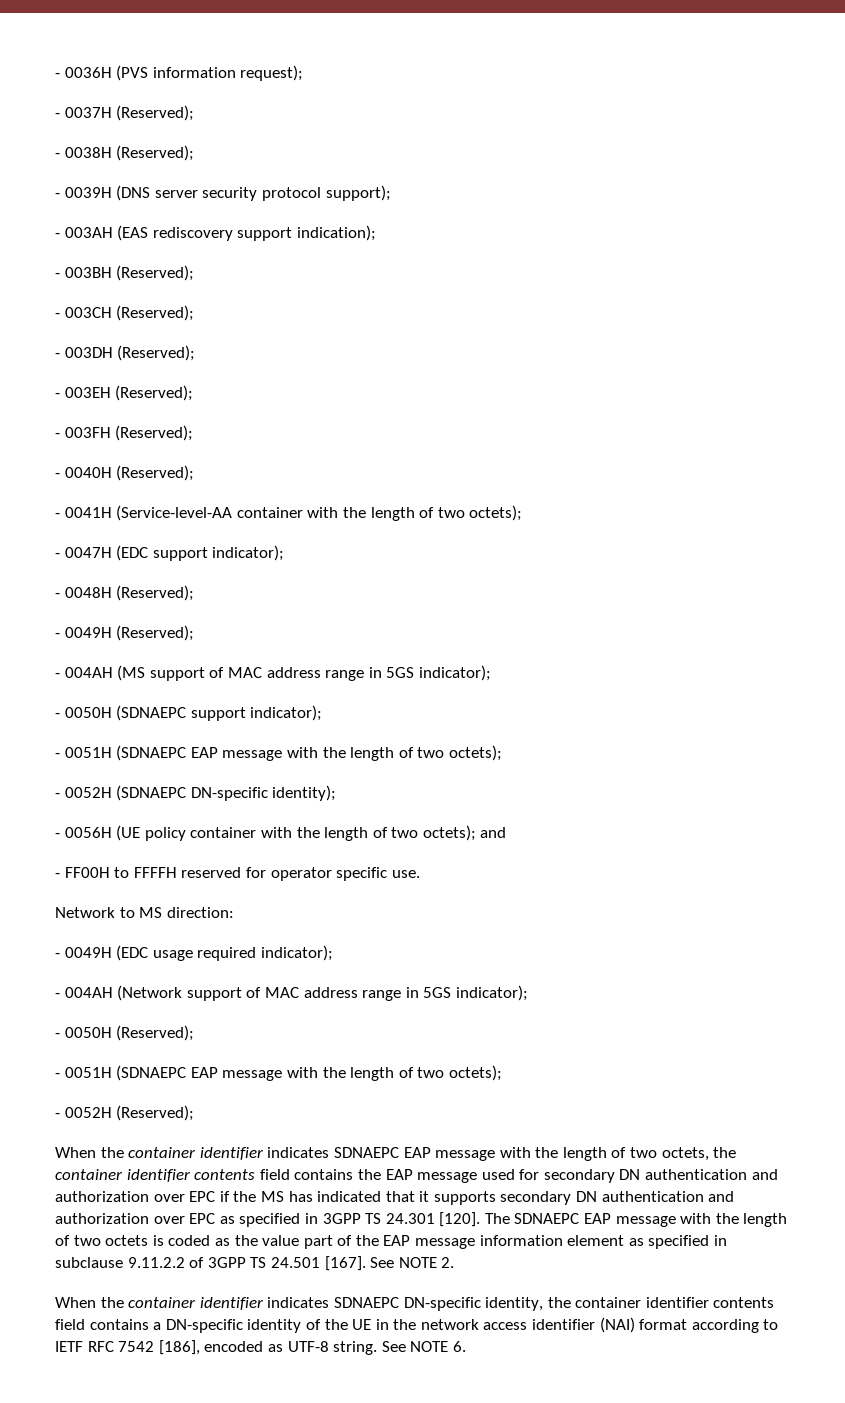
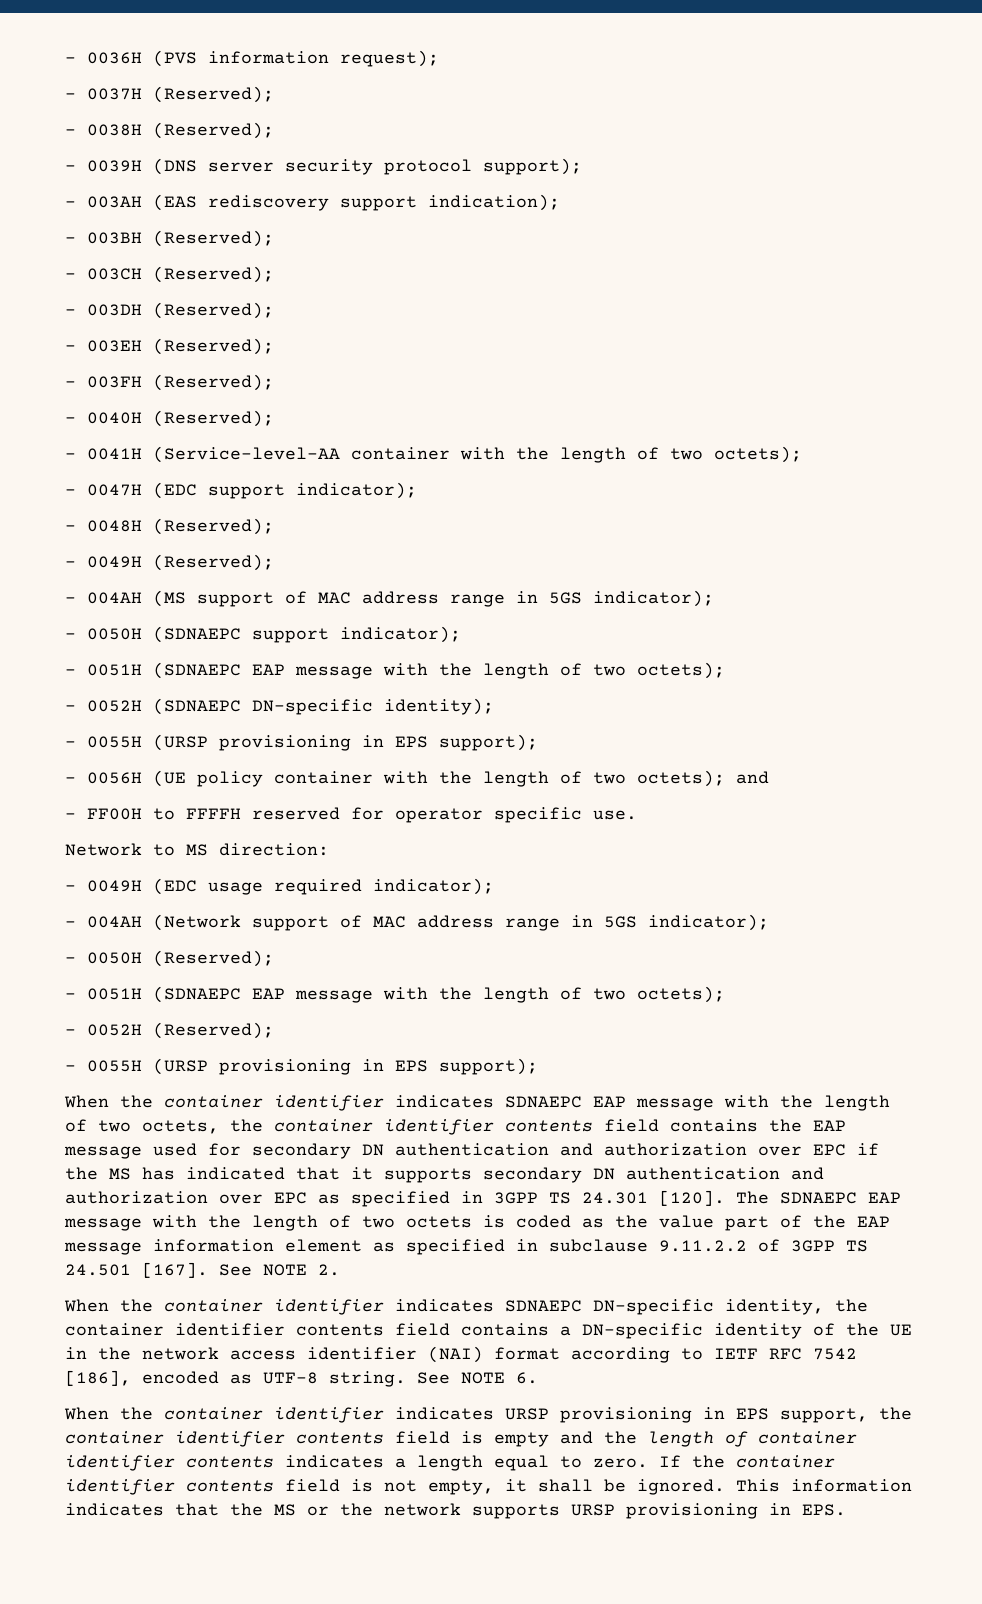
  - 0052H (SDNAEPC DN-specific identity);
+ - 0055H (URSP provisioning in EPS support);
  - 0052H (Reserved);
+ - 0055H (URSP provisioning in EPS support);
+ When the container identifier indicates URSP provisioning in EPS support, the container identifier contents field is empty and the length of container identifier contents indicates a length equal to zero. If the container identifier contents field is not empty, it shall be ignored. This information indicates that the MS or the network supports URSP provisioning in EPS.

